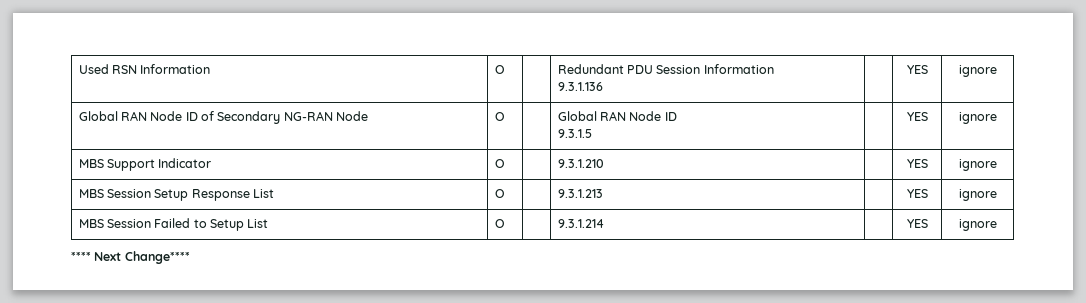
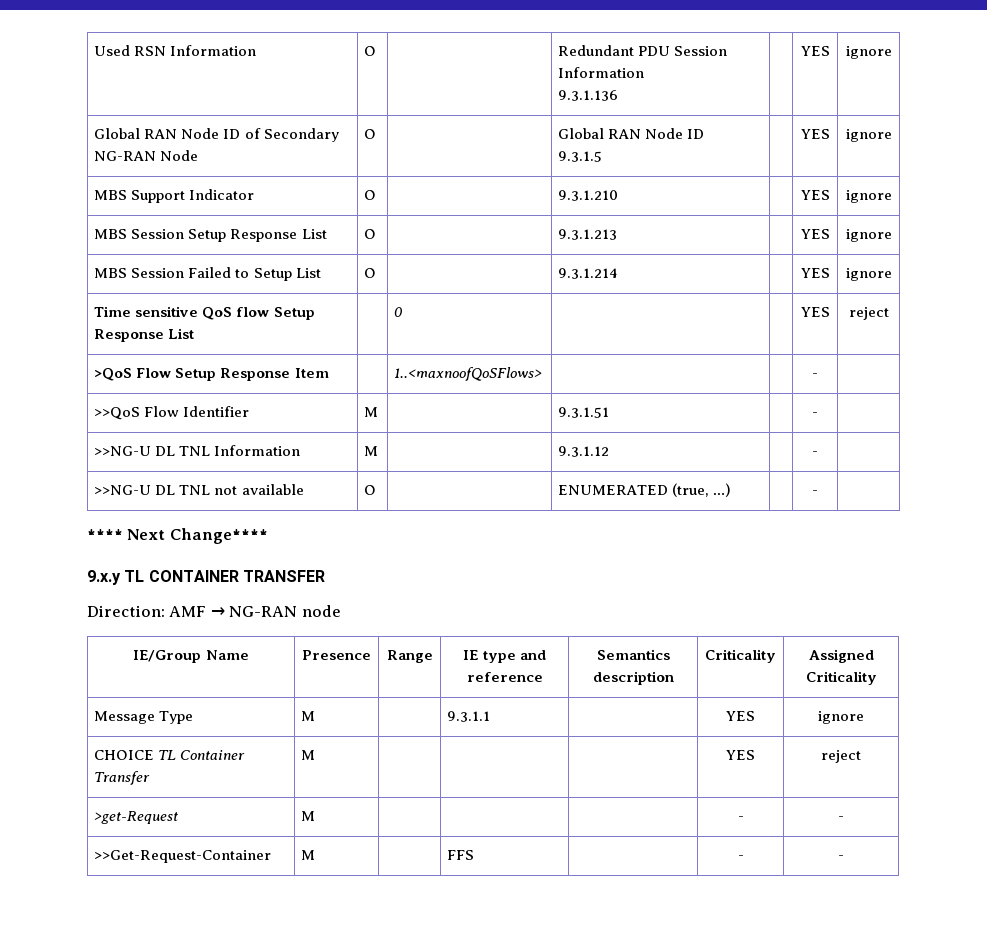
+ Time sensitive QoS flow Setup Response List | | 0 | | | YES | reject
+ >QoS Flow Setup Response Item | | 1..<maxnoofQoSFlows> | | | - |
+ >>QoS Flow Identifier | M | | 9.3.1.51 | | - |
+ >>NG-U DL TNL Information | M | | 9.3.1.12 | | - |
+ >>NG-U DL TNL not available | O | | ENUMERATED (true, …) | | - |
  **** Next Change****
+ 9.x.y TL CONTAINER TRANSFER
+ Direction: AMF → NG-RAN node
+ IE/Group Name | Presence | Range | IE type and reference | Semantics description | Criticality | Assigned Criticality
+ Message Type | M | | 9.3.1.1 | | YES | ignore
+ CHOICE TL Container Transfer | M | | | | YES | reject
+ >get-Request | M | | | | - | -
+ >>Get-Request-Container | M | | FFS | | - | -

